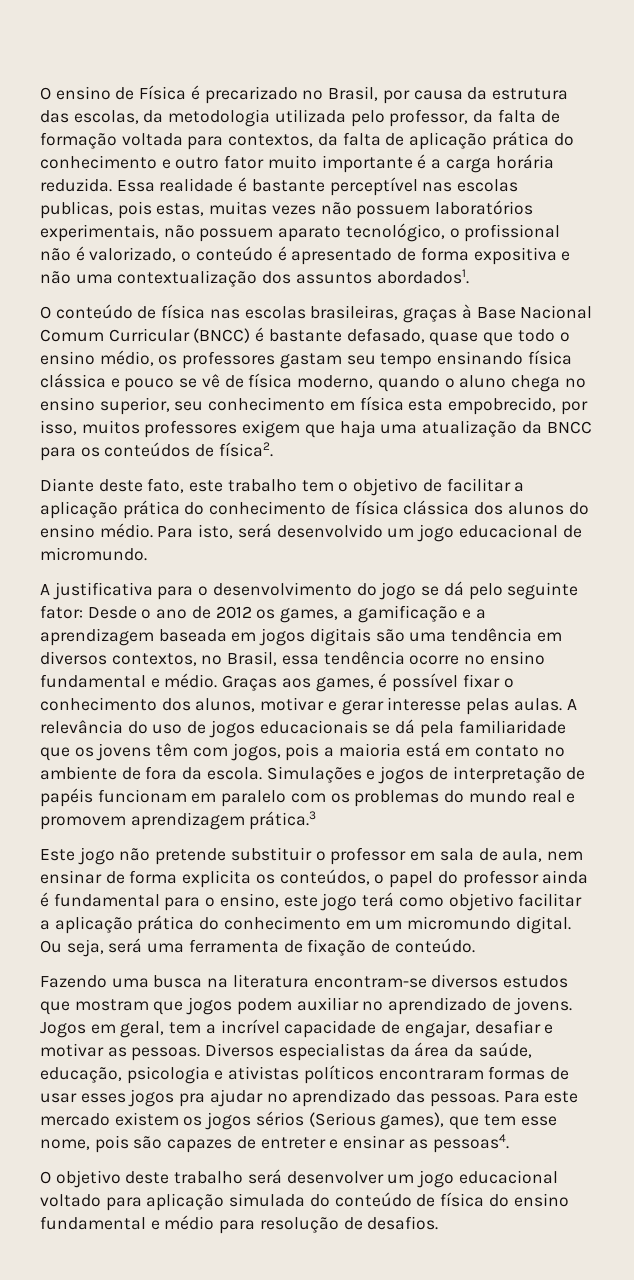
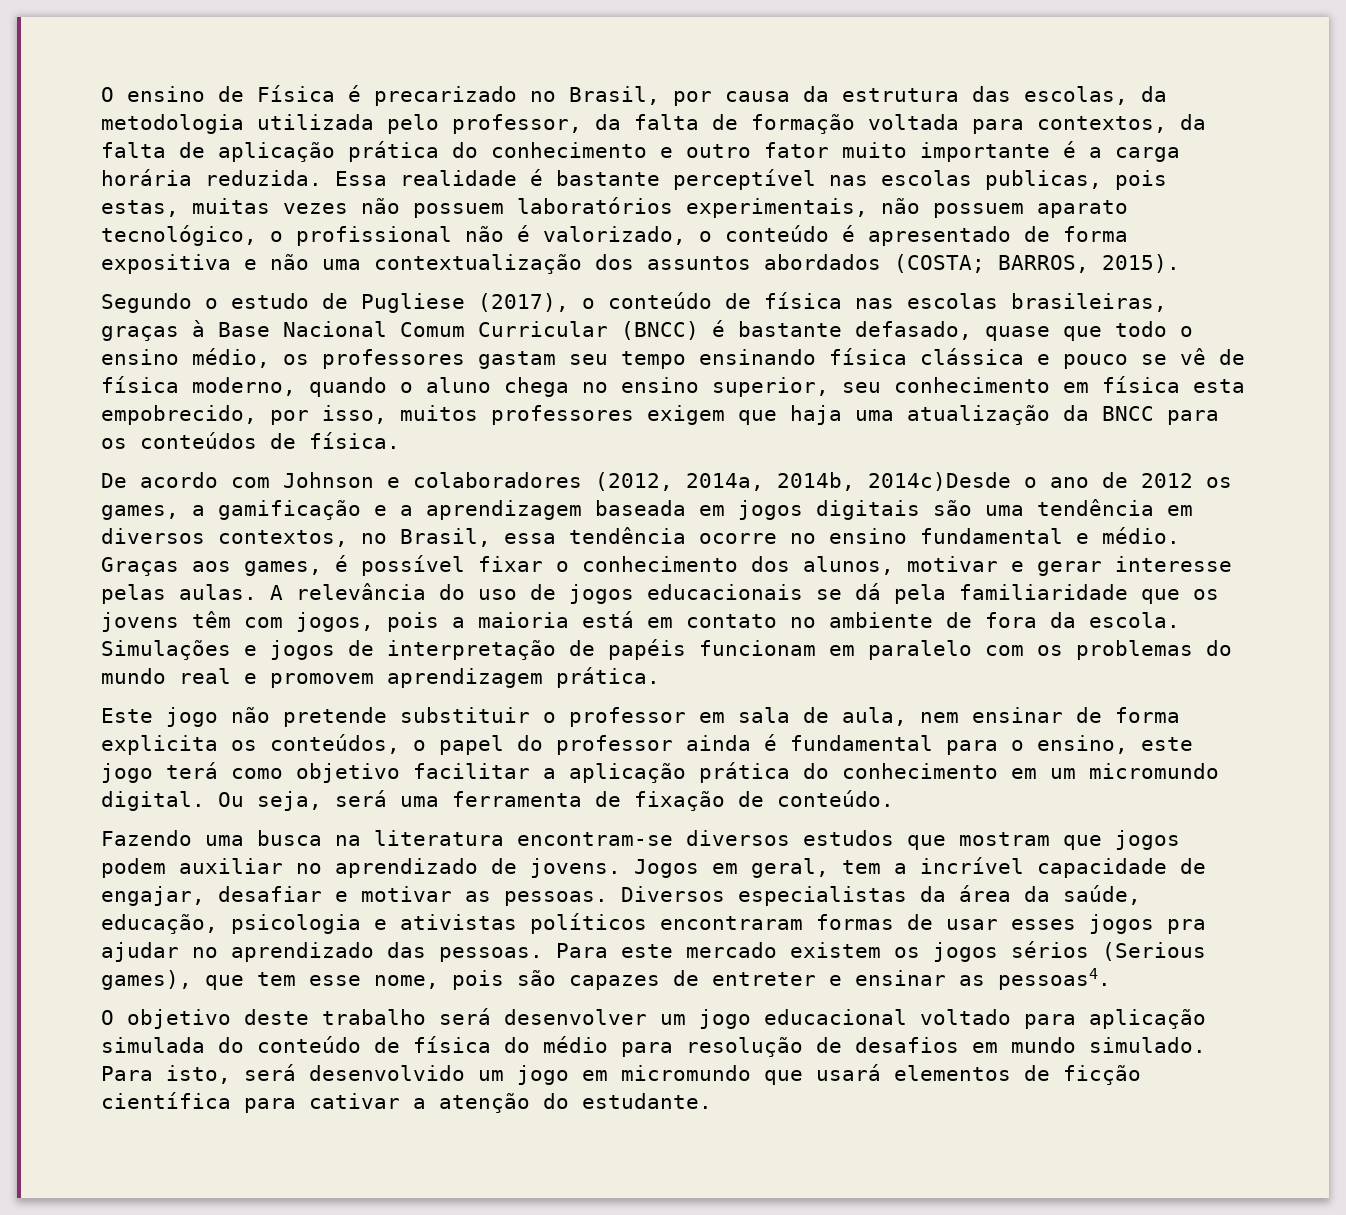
- Essa realidade é bastante perceptível nas escolas publicas, pois estas, muitas vezes não possuem laboratórios experimentais, não possuem aparato tecnológico, o profissional não é valorizado, o conteúdo é apresentado de forma expositiva e não uma contextualização dos assuntos abordados1.
- O conteúdo de física nas escolas brasileiras, graças à Base Nacional Comum Curricular (BNCC) é bastante defasado, quase que todo o ensino médio, os professores gastam seu tempo ensinando física clássica e pouco se vê de física moderno, quando o aluno chega no ensino superior, seu conhecimento em física esta empobrecido, por isso, muitos professores exigem que haja uma atualização da BNCC para os conteúdos de física2.
- Diante deste fato, este trabalho tem o objetivo de facilitar a aplicação prática do conhecimento de física clássica dos alunos do ensino médio. Para isto, será desenvolvido um jogo educacional de micromundo.
- A justificativa para o desenvolvimento do jogo se dá pelo seguinte fator: Desde o ano de 2012 os games, a gamificação e a aprendizagem baseada em jogos digitais são uma tendência em diversos contextos, no Brasil, essa tendência ocorre no ensino fundamental e médio.
+ Essa realidade é bastante perceptível nas escolas publicas, pois estas, muitas vezes não possuem laboratórios experimentais, não possuem aparato tecnológico, o profissional não é valorizado, o conteúdo é apresentado de forma expositiva e não uma contextualização dos assuntos abordados (COSTA; BARROS, 2015).
+ Segundo o estudo de Pugliese (2017), o conteúdo de física nas escolas brasileiras, graças à Base Nacional Comum Curricular (BNCC) é bastante defasado, quase que todo o ensino médio, os professores gastam seu tempo ensinando física clássica e pouco se vê de física moderno, quando o aluno chega no ensino superior, seu conhecimento em física esta empobrecido, por isso, muitos professores exigem que haja uma atualização da BNCC para os conteúdos de física.
+ De acordo com Johnson e colaboradores (2012, 2014a, 2014b, 2014c)Desde o ano de 2012 os games, a gamificação e a aprendizagem baseada em jogos digitais são uma tendência em diversos contextos, no Brasil, essa tendência ocorre no ensino fundamental e médio.
- Simulações e jogos de interpretação de papéis funcionam em paralelo com os problemas do mundo real e promovem aprendizagem prática.3
+ Simulações e jogos de interpretação de papéis funcionam em paralelo com os problemas do mundo real e promovem aprendizagem prática.
- O objetivo deste trabalho será desenvolver um jogo educacional voltado para aplicação simulada do conteúdo de física do ensino fundamental e médio para resolução de desafios.
+ O objetivo deste trabalho será desenvolver um jogo educacional voltado para aplicação simulada do conteúdo de física do médio para resolução de desafios em mundo simulado. Para isto, será desenvolvido um jogo em micromundo que usará elementos de ficção científica para cativar a atenção do estudante.

